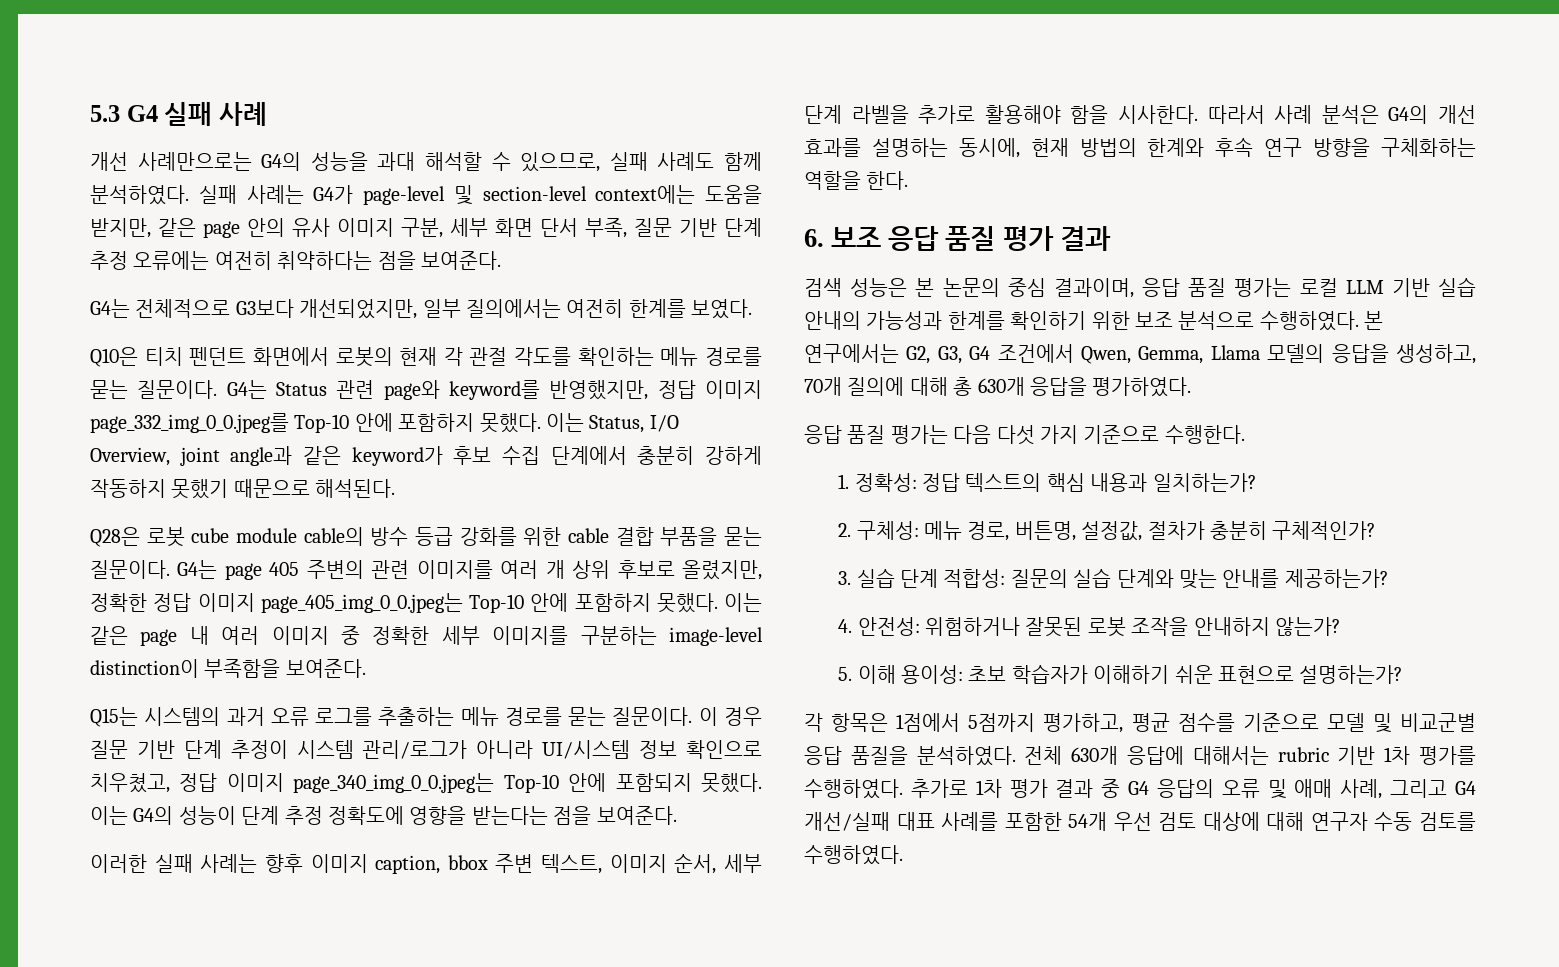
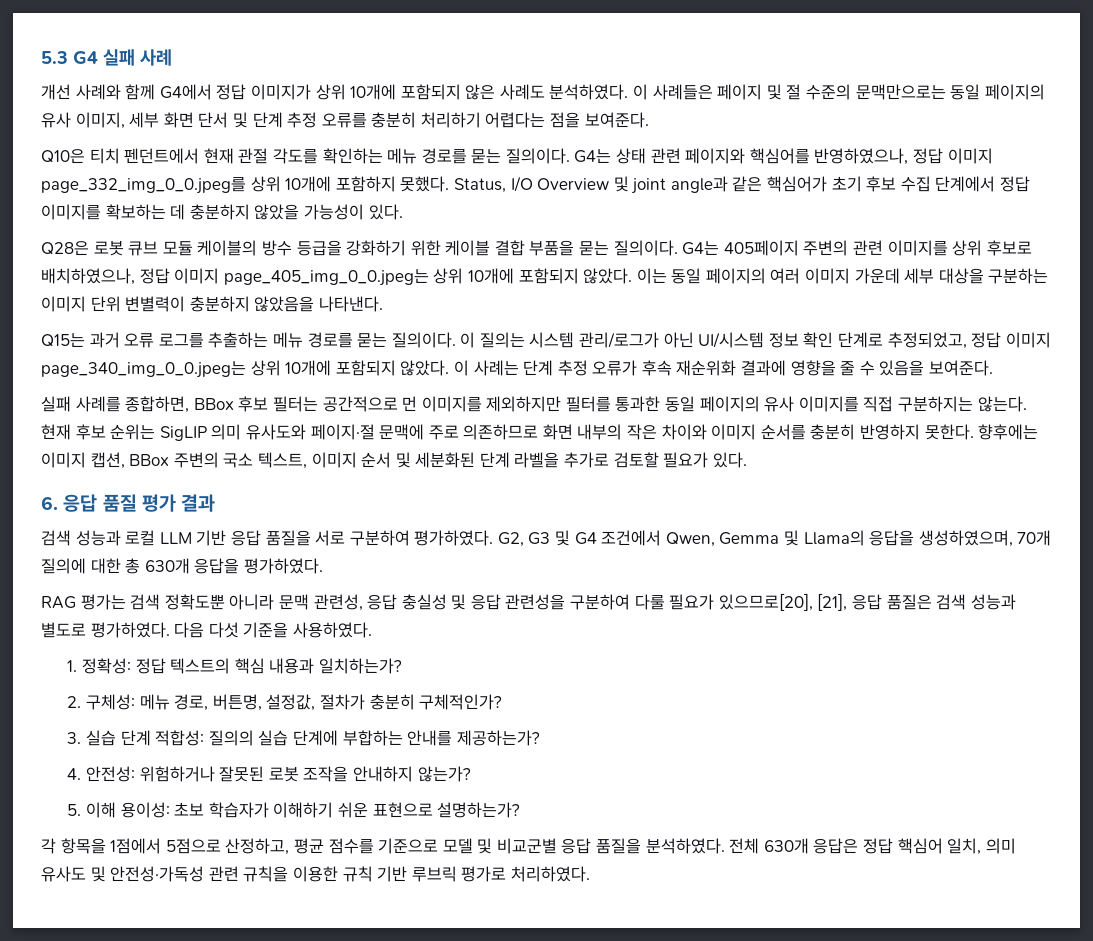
- 개선 사례만으로는 G4의 성능을 과대 해석할 수 있으므로, 실패 사례도 함께 분석하였다. 실패 사례는 G4가 page-level 및 section-level context에는 도움을 받지만, 같은 page 안의 유사 이미지 구분, 세부 화면 단서 부족, 질문 기반 단계 추정 오류에는 여전히 취약하다는 점을 보여준다.
- G4는 전체적으로 G3보다 개선되었지만, 일부 질의에서는 여전히 한계를 보였다.
- Q10은 티치 펜던트 화면에서 로봇의 현재 각 관절 각도를 확인하는 메뉴 경로를 묻는 질문이다. G4는 Status 관련 page와 keyword를 반영했지만, 정답 이미지 page_332_img_0_0.jpeg를 Top-10 안에 포함하지 못했다. 이는 Status, I/O Overview, joint angle과 같은 keyword가 후보 수집 단계에서 충분히 강하게 작동하지 못했기 때문으로 해석된다.
- Q28은 로봇 cube module cable의 방수 등급 강화를 위한 cable 결합 부품을 묻는 질문이다. G4는 page 405 주변의 관련 이미지를 여러 개 상위 후보로 올렸지만, 정확한 정답 이미지 page_405_img_0_0.jpeg는 Top-10 안에 포함하지 못했다. 이는 같은 page 내 여러 이미지 중 정확한 세부 이미지를 구분하는 image-level distinction이 부족함을 보여준다.
+ 개선 사례와 함께 G4에서 정답 이미지가 상위 10개에 포함되지 않은 사례도 분석하였다. 이 사례들은 페이지 및 절 수준의 문맥만으로는 동일 페이지의 유사 이미지, 세부 화면 단서 및 단계 추정 오류를 충분히 처리하기 어렵다는 점을 보여준다.
+ Q10은 티치 펜던트에서 현재 관절 각도를 확인하는 메뉴 경로를 묻는 질의이다. G4는 상태 관련 페이지와 핵심어를 반영하였으나, 정답 이미지 page_332_img_0_0.jpeg를 상위 10개에 포함하지 못했다. Status, I/O Overview 및 joint angle과 같은 핵심어가 초기 후보 수집 단계에서 정답 이미지를 확보하는 데 충분하지 않았을 가능성이 있다.
+ Q28은 로봇 큐브 모듈 케이블의 방수 등급을 강화하기 위한 케이블 결합 부품을 묻는 질의이다. G4는 405페이지 주변의 관련 이미지를 상위 후보로 배치하였으나, 정답 이미지 page_405_img_0_0.jpeg는 상위 10개에 포함되지 않았다. 이는 동일 페이지의 여러 이미지 가운데 세부 대상을 구분하는 이미지 단위 변별력이 충분하지 않았음을 나타낸다.
- Q15는 시스템의 과거 오류 로그를 추출하는 메뉴 경로를 묻는 질문이다. 이 경우 질문 기반 단계 추정이 시스템 관리/로그가 아니라 UI/시스템 정보 확인으로 치우쳤고, 정답 이미지 page_340_img_0_0.jpeg는 Top-10 안에 포함되지 못했다. 이는 G4의 성능이 단계 추정 정확도에 영향을 받는다는 점을 보여준다.
- 이러한 실패 사례는 향후 이미지 caption, bbox 주변 텍스트, 이미지 순서, 세부 단계 라벨을 추가로 활용해야 함을 시사한다. 따라서 사례 분석은 G4의 개선 효과를 설명하는 동시에, 현재 방법의 한계와 후속 연구 방향을 구체화하는 역할을 한다.
+ Q15는 과거 오류 로그를 추출하는 메뉴 경로를 묻는 질의이다. 이 질의는 시스템 관리/로그가 아닌 UI/시스템 정보 확인 단계로 추정되었고, 정답 이미지 page_340_img_0_0.jpeg는 상위 10개에 포함되지 않았다. 이 사례는 단계 추정 오류가 후속 재순위화 결과에 영향을 줄 수 있음을 보여준다.
+ 실패 사례를 종합하면, BBox 후보 필터는 공간적으로 먼 이미지를 제외하지만 필터를 통과한 동일 페이지의 유사 이미지를 직접 구분하지는 않는다. 현재 후보 순위는 SigLIP 의미 유사도와 페이지·절 문맥에 주로 의존하므로 화면 내부의 작은 차이와 이미지 순서를 충분히 반영하지 못한다. 향후에는 이미지 캡션, BBox 주변의 국소 텍스트, 이미지 순서 및 세분화된 단계 라벨을 추가로 검토할 필요가 있다.
- 6. 보조 응답 품질 평가 결과
+ 6. 응답 품질 평가 결과
- 검색 성능은 본 논문의 중심 결과이며, 응답 품질 평가는 로컬 LLM 기반 실습 안내의 가능성과 한계를 확인하기 위한 보조 분석으로 수행하였다. 본 연구에서는 G2, G3, G4 조건에서 Qwen, Gemma, Llama 모델의 응답을 생성하고, 70개 질의에 대해 총 630개 응답을 평가하였다.
+ 검색 성능과 로컬 LLM 기반 응답 품질을 서로 구분하여 평가하였다. G2, G3 및 G4 조건에서 Qwen, Gemma 및 Llama의 응답을 생성하였으며, 70개 질의에 대한 총 630개 응답을 평가하였다.
- 응답 품질 평가는 다음 다섯 가지 기준으로 수행한다.
+ RAG 평가는 검색 정확도뿐 아니라 문맥 관련성, 응답 충실성 및 응답 관련성을 구분하여 다룰 필요가 있으므로[20], [21], 응답 품질은 검색 성능과 별도로 평가하였다. 다음 다섯 기준을 사용하였다.
- 3. 실습 단계 적합성: 질문의 실습 단계와 맞는 안내를 제공하는가?
+ 3. 실습 단계 적합성: 질의의 실습 단계에 부합하는 안내를 제공하는가?
- 각 항목은 1점에서 5점까지 평가하고, 평균 점수를 기준으로 모델 및 비교군별 응답 품질을 분석하였다.
+ 각 항목을 1점에서 5점으로 산정하고, 평균 점수를 기준으로 모델 및 비교군별 응답 품질을 분석하였다.
- 전체 630개 응답에 대해서는 rubric 기반 1차 평가를 수행하였다. 추가로 1차 평가 결과 중 G4 응답의 오류 및 애매 사례, 그리고 G4 개선/실패 대표 사례를 포함한 54개 우선 검토 대상에 대해 연구자 수동 검토를 수행하였다.
+ 전체 630개 응답은 정답 핵심어 일치, 의미 유사도 및 안전성·가독성 관련 규칙을 이용한 규칙 기반 루브릭 평가로 처리하였다.

